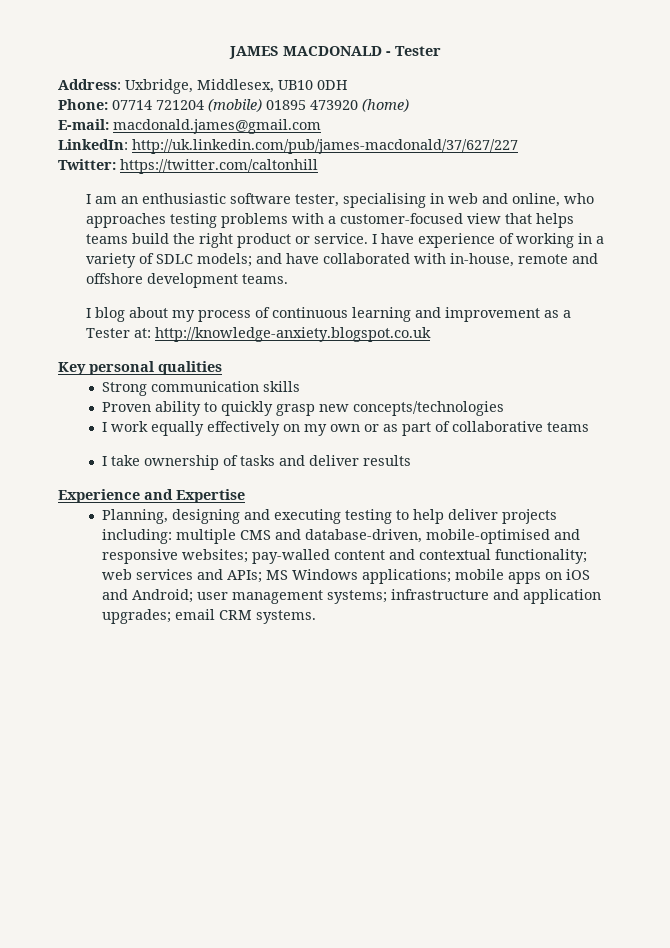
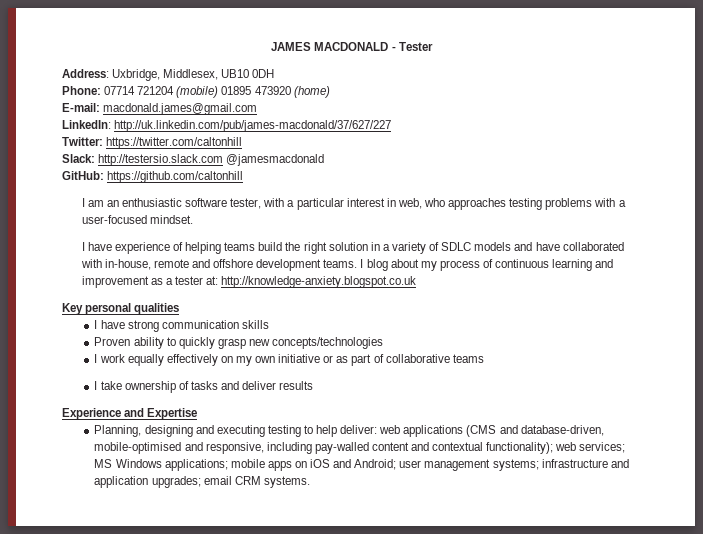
+ Slack: http://testersio.slack.com @jamesmacdonald
+ GitHub: https://github.com/caltonhill
- I am an enthusiastic software tester, specialising in web and online, who approaches testing problems with a customer-focused view that helps teams build the right product or service. I have experience of working in a variety of SDLC models; and have collaborated with in-house, remote and offshore development teams.
- I blog about my process of continuous learning and improvement as a Tester at: http://knowledge-anxiety.blogspot.co.uk
+ I am an enthusiastic software tester, with a particular interest in web, who approaches testing problems with a user-focused mindset.
+ I have experience of helping teams build the right solution in a variety of SDLC models and have collaborated with in-house, remote and offshore development teams. I blog about my process of continuous learning and improvement as a tester at: http://knowledge-anxiety.blogspot.co.uk
- Strong communication skills
+ I have strong communication skills
- I work equally effectively on my own or as part of collaborative teams
+ I work equally effectively on my own initiative or as part of collaborative teams
- Planning, designing and executing testing to help deliver projects including: multiple CMS and database-driven, mobile-optimised and responsive websites; pay-walled content and contextual functionality; web services and APIs; MS Windows applications; mobile apps on iOS and Android; user management systems; infrastructure and application upgrades; email CRM systems.
+ Planning, designing and executing testing to help deliver: web applications (CMS and database-driven, mobile-optimised and responsive, including pay-walled content and contextual functionality); web services; MS Windows applications; mobile apps on iOS and Android; user management systems; infrastructure and application upgrades; email CRM systems.

